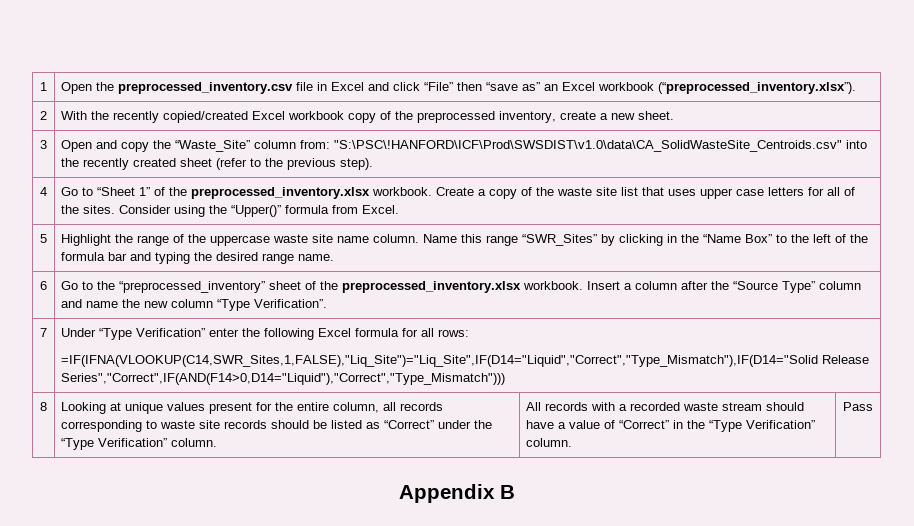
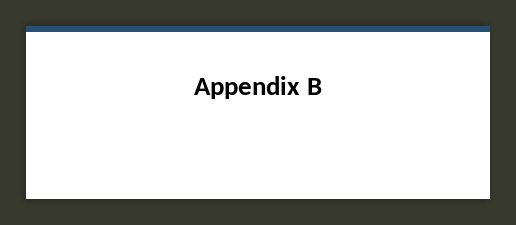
- 1 | Open the preprocessed_inventory.csv file in Excel and click “File” then “save as” an Excel workbook (“preprocessed_inventory.xlsx”).
- 2 | With the recently copied/created Excel workbook copy of the preprocessed inventory, create a new sheet.
- 3 | Open and copy the “Waste_Site” column from: "S:\PSC\!HANFORD\ICF\Prod\SWSDIST\v1.0\data\CA_SolidWasteSite_Centroids.csv" into the recently created sheet (refer to the previous step).
- 4 | Go to “Sheet 1” of the preprocessed_inventory.xlsx workbook. Create a copy of the waste site list that uses upper case letters for all of the sites. Consider using the “Upper()” formula from Excel.
- 5 | Highlight the range of the uppercase waste site name column. Name this range “SWR_Sites” by clicking in the “Name Box” to the left of the formula bar and typing the desired range name.
- 6 | Go to the “preprocessed_inventory” sheet of the preprocessed_inventory.xlsx workbook. Insert a column after the “Source Type” column and name the new column “Type Verification”.
- 7 | Under “Type Verification” enter the following Excel formula for all rows:
- =IF(IFNA(VLOOKUP(C14,SWR_Sites,1,FALSE),"Liq_Site")="Liq_Site",IF(D14="Liquid","Correct","Type_Mismatch"),IF(D14="Solid Release Series","Correct",IF(AND(F14>0,D14="Liquid"),"Correct","Type_Mismatch")))
- 8 | Looking at unique values present for the entire column, all records corresponding to waste site records should be listed as “Correct” under the “Type Verification” column. | All records with a recorded waste stream should have a value of “Correct” in the “Type Verification” column. | Pass

